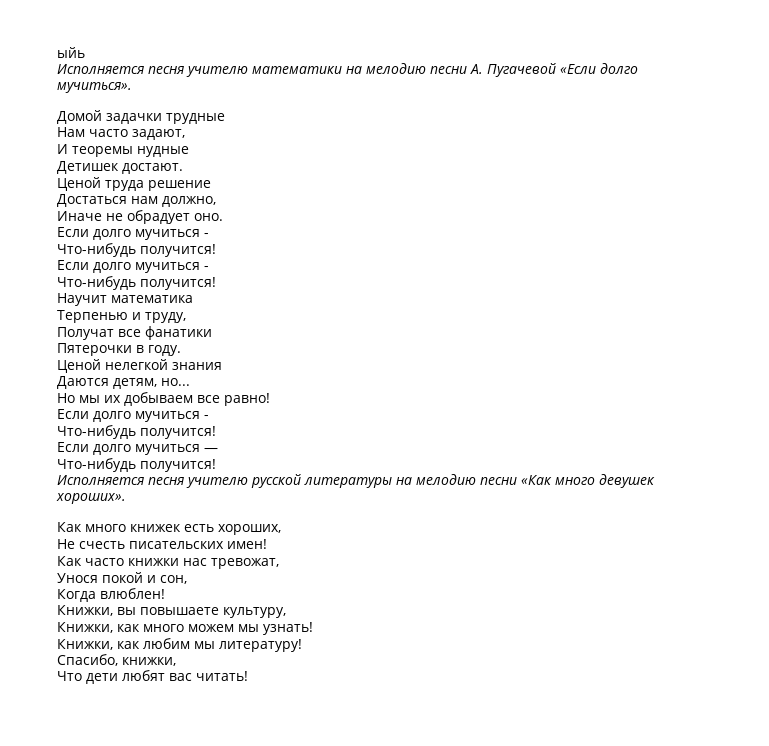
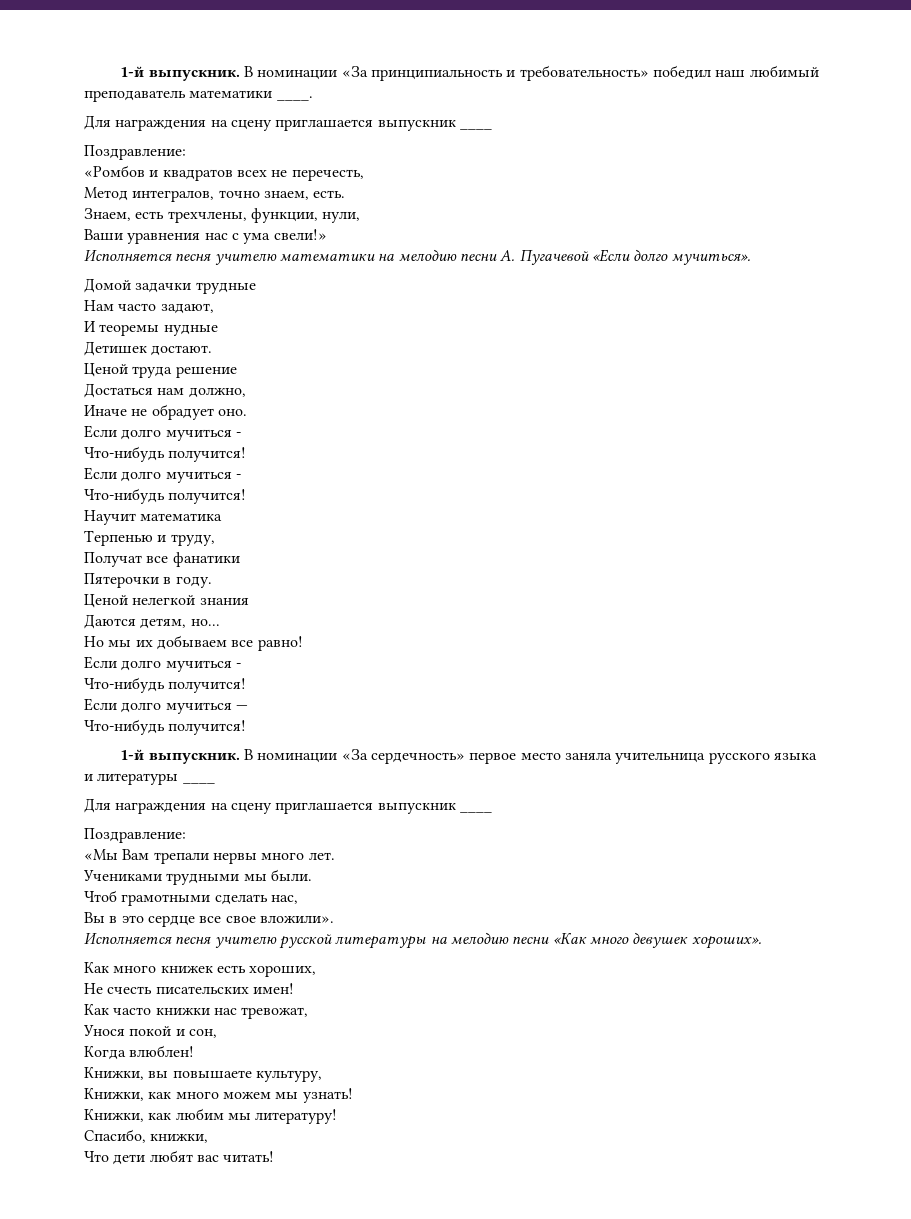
- ыйь
+ 1-й выпускник. В номинации «За принципиальность и требовательность» победил наш любимый преподаватель математики ____.
+ Для награждения на сцену приглашается выпускник ____
+ Поздравление:
+ «Ромбов и квадратов всех не перечесть,
+ Метод интегралов, точно знаем, есть.
+ Знаем, есть трехчлены, функции, нули,
+ Ваши уравнения нас с ума свели!»
+ 1-й выпускник. В номинации «За сердечность» первое место заняла учительница русского языка и литературы ____
+ Для награждения на сцену приглашается выпускник ____
+ Поздравление:
+ «Мы Вам трепали нервы много лет.
+ Учениками трудными мы были.
+ Чтоб грамотными сделать нас,
+ Вы в это сердце все свое вложили».

